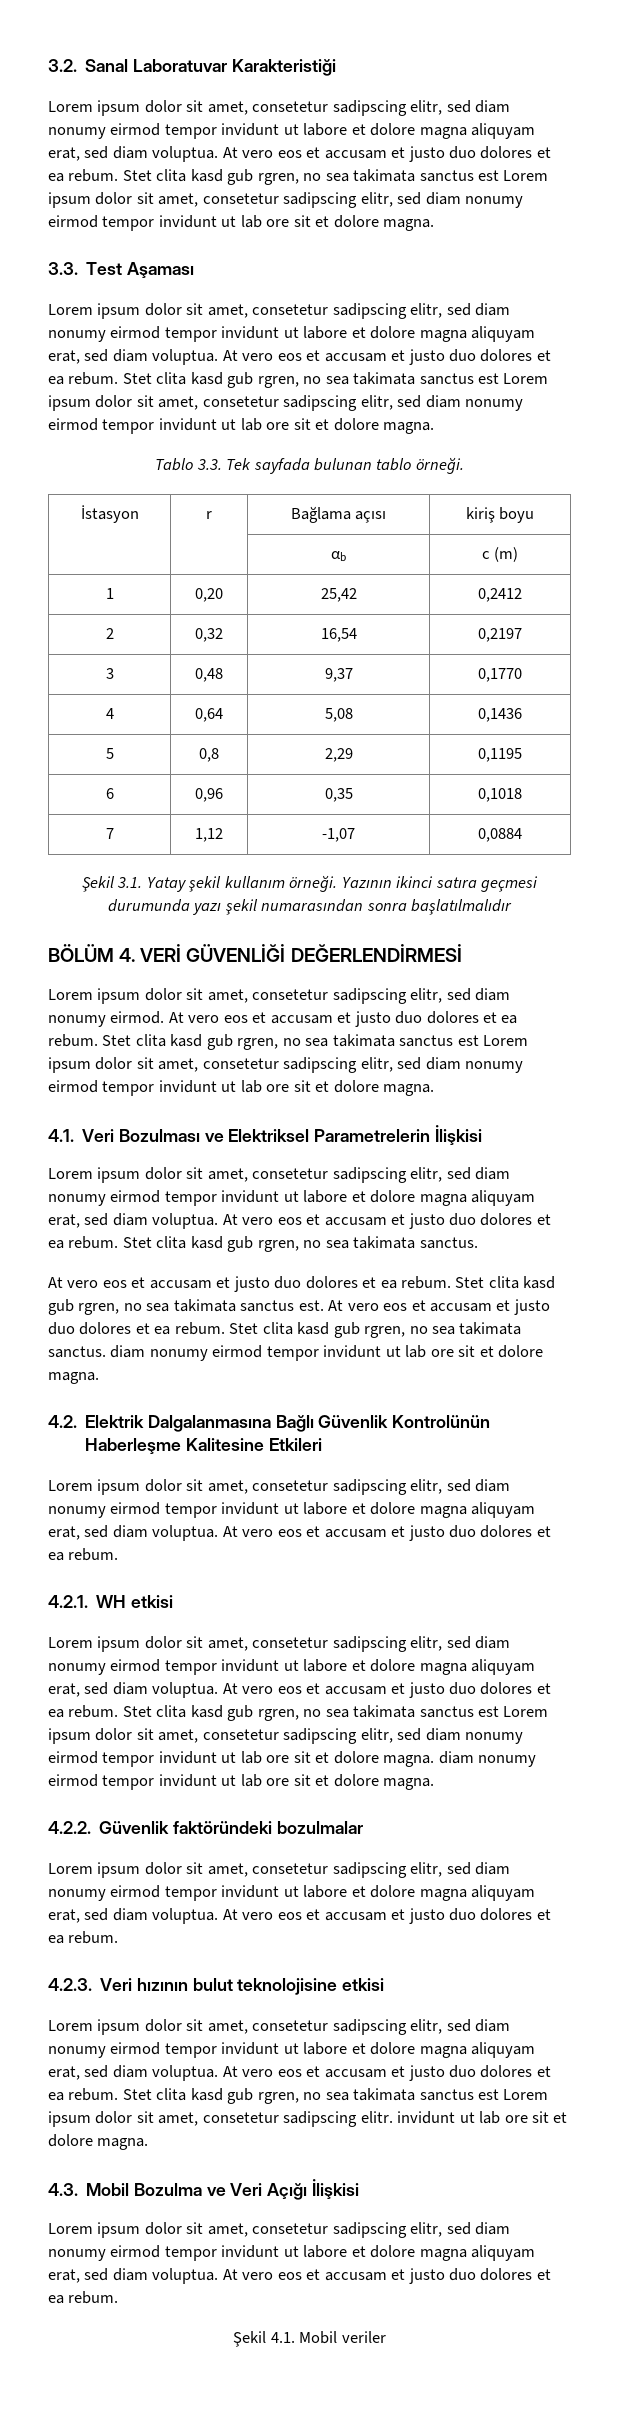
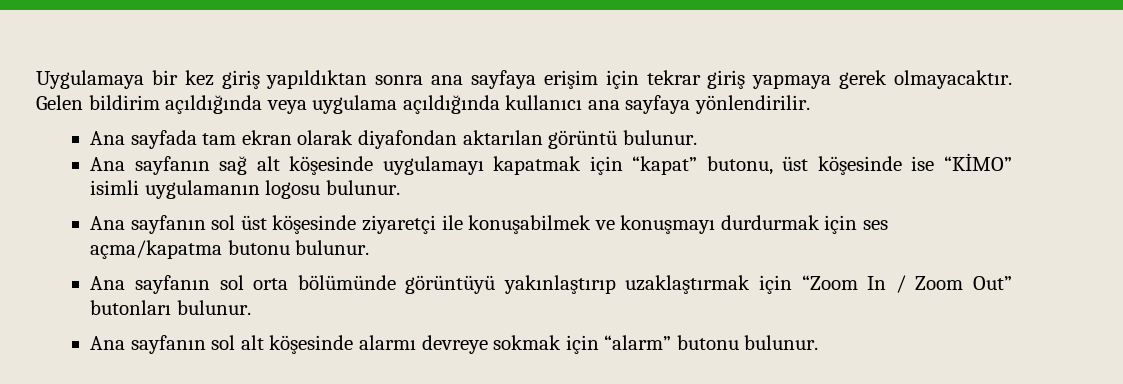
- 3.2. Sanal Laboratuvar Karakteristiği
- Lorem ipsum dolor sit amet, consetetur sadipscing elitr, sed diam nonumy eirmod tempor invidunt ut labore et dolore magna aliquyam erat, sed diam voluptua. At vero eos et accusam et justo duo dolores et ea rebum. Stet clita kasd gub rgren, no sea takimata sanctus est Lorem ipsum dolor sit amet, consetetur sadipscing elitr, sed diam nonumy eirmod tempor invidunt ut lab ore sit et dolore magna.
- 3.3. Test Aşaması
- Lorem ipsum dolor sit amet, consetetur sadipscing elitr, sed diam nonumy eirmod tempor invidunt ut labore et dolore magna aliquyam erat, sed diam voluptua. At vero eos et accusam et justo duo dolores et ea rebum. Stet clita kasd gub rgren, no sea takimata sanctus est Lorem ipsum dolor sit amet, consetetur sadipscing elitr, sed diam nonumy eirmod tempor invidunt ut lab ore sit et dolore magna.
- Tablo 3.3. Tek sayfada bulunan tablo örneği.
- İstasyon | r | Bağlama açısı | kiriş boyu
- | | αb | c (m)
- 1 | 0,20 | 25,42 | 0,2412
- 2 | 0,32 | 16,54 | 0,2197
- 3 | 0,48 | 9,37 | 0,1770
- 4 | 0,64 | 5,08 | 0,1436
- 5 | 0,8 | 2,29 | 0,1195
- 6 | 0,96 | 0,35 | 0,1018
- 7 | 1,12 | -1,07 | 0,0884
- Şekil 3.1. Yatay şekil kullanım örneği. Yazının ikinci satıra geçmesi durumunda yazı şekil numarasından sonra başlatılmalıdır
- BÖLÜM 4. VERİ GÜVENLİĞİ DEĞERLENDİRMESİ
- Lorem ipsum dolor sit amet, consetetur sadipscing elitr, sed diam nonumy eirmod. At vero eos et accusam et justo duo dolores et ea rebum. Stet clita kasd gub rgren, no sea takimata sanctus est Lorem ipsum dolor sit amet, consetetur sadipscing elitr, sed diam nonumy eirmod tempor invidunt ut lab ore sit et dolore magna.
- 4.1. Veri Bozulması ve Elektriksel Parametrelerin İlişkisi
- Lorem ipsum dolor sit amet, consetetur sadipscing elitr, sed diam nonumy eirmod tempor invidunt ut labore et dolore magna aliquyam erat, sed diam voluptua. At vero eos et accusam et justo duo dolores et ea rebum. Stet clita kasd gub rgren, no sea takimata sanctus.
- At vero eos et accusam et justo duo dolores et ea rebum. Stet clita kasd gub rgren, no sea takimata sanctus est. At vero eos et accusam et justo duo dolores et ea rebum. Stet clita kasd gub rgren, no sea takimata sanctus. diam nonumy eirmod tempor invidunt ut lab ore sit et dolore magna.
- 4.2. Elektrik Dalgalanmasına Bağlı Güvenlik Kontrolünün Haberleşme Kalitesine Etkileri
- Lorem ipsum dolor sit amet, consetetur sadipscing elitr, sed diam nonumy eirmod tempor invidunt ut labore et dolore magna aliquyam erat, sed diam voluptua. At vero eos et accusam et justo duo dolores et ea rebum.
- 4.2.1. WH etkisi
- Lorem ipsum dolor sit amet, consetetur sadipscing elitr, sed diam nonumy eirmod tempor invidunt ut labore et dolore magna aliquyam erat, sed diam voluptua. At vero eos et accusam et justo duo dolores et ea rebum. Stet clita kasd gub rgren, no sea takimata sanctus est Lorem ipsum dolor sit amet, consetetur sadipscing elitr, sed diam nonumy eirmod tempor invidunt ut lab ore sit et dolore magna. diam nonumy eirmod tempor invidunt ut lab ore sit et dolore magna.
- 4.2.2. Güvenlik faktöründeki bozulmalar
- Lorem ipsum dolor sit amet, consetetur sadipscing elitr, sed diam nonumy eirmod tempor invidunt ut labore et dolore magna aliquyam erat, sed diam voluptua. At vero eos et accusam et justo duo dolores et ea rebum.
- 4.2.3. Veri hızının bulut teknolojisine etkisi
- Lorem ipsum dolor sit amet, consetetur sadipscing elitr, sed diam nonumy eirmod tempor invidunt ut labore et dolore magna aliquyam erat, sed diam voluptua. At vero eos et accusam et justo duo dolores et ea rebum. Stet clita kasd gub rgren, no sea takimata sanctus est Lorem ipsum dolor sit amet, consetetur sadipscing elitr. invidunt ut lab ore sit et dolore magna.
- 4.3. Mobil Bozulma ve Veri Açığı İlişkisi
- Lorem ipsum dolor sit amet, consetetur sadipscing elitr, sed diam nonumy eirmod tempor invidunt ut labore et dolore magna aliquyam erat, sed diam voluptua. At vero eos et accusam et justo duo dolores et ea rebum.
- Şekil 4.1. Mobil veriler
+ Uygulamaya bir kez giriş yapıldıktan sonra ana sayfaya erişim için tekrar giriş yapmaya gerek olmayacaktır. Gelen bildirim açıldığında veya uygulama açıldığında kullanıcı ana sayfaya yönlendirilir.
+ Ana sayfada tam ekran olarak diyafondan aktarılan görüntü bulunur.
+ Ana sayfanın sağ alt köşesinde uygulamayı kapatmak için “kapat” butonu, üst köşesinde ise “KİMO” isimli uygulamanın logosu bulunur.
+ Ana sayfanın sol üst köşesinde ziyaretçi ile konuşabilmek ve konuşmayı durdurmak için ses açma/kapatma butonu bulunur.
+ Ana sayfanın sol orta bölümünde görüntüyü yakınlaştırıp uzaklaştırmak için “Zoom In / Zoom Out” butonları bulunur.
+ Ana sayfanın sol alt köşesinde alarmı devreye sokmak için “alarm” butonu bulunur.

